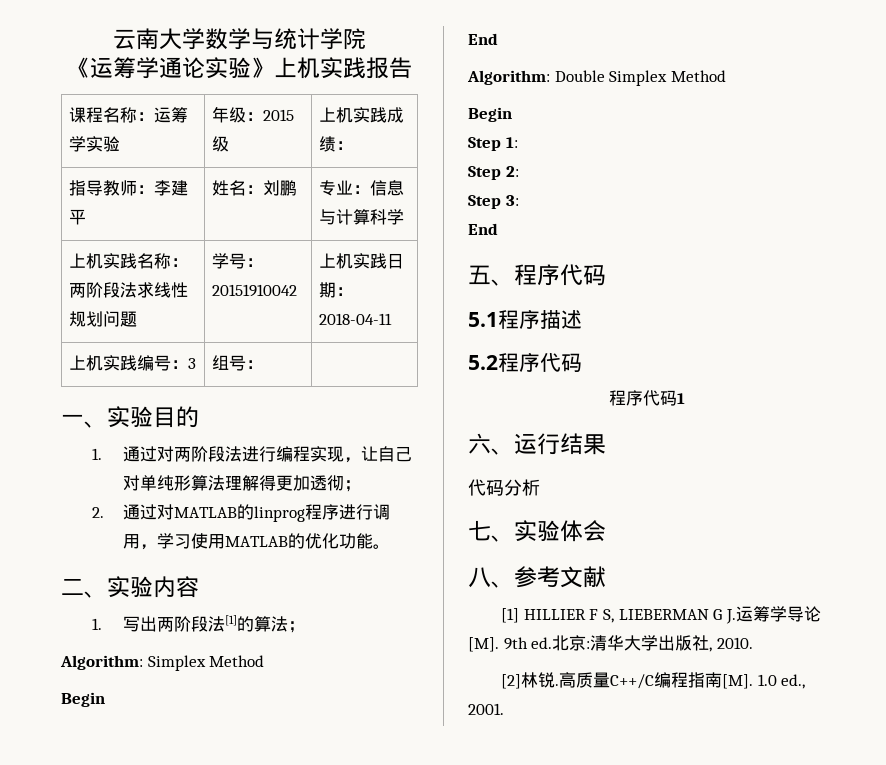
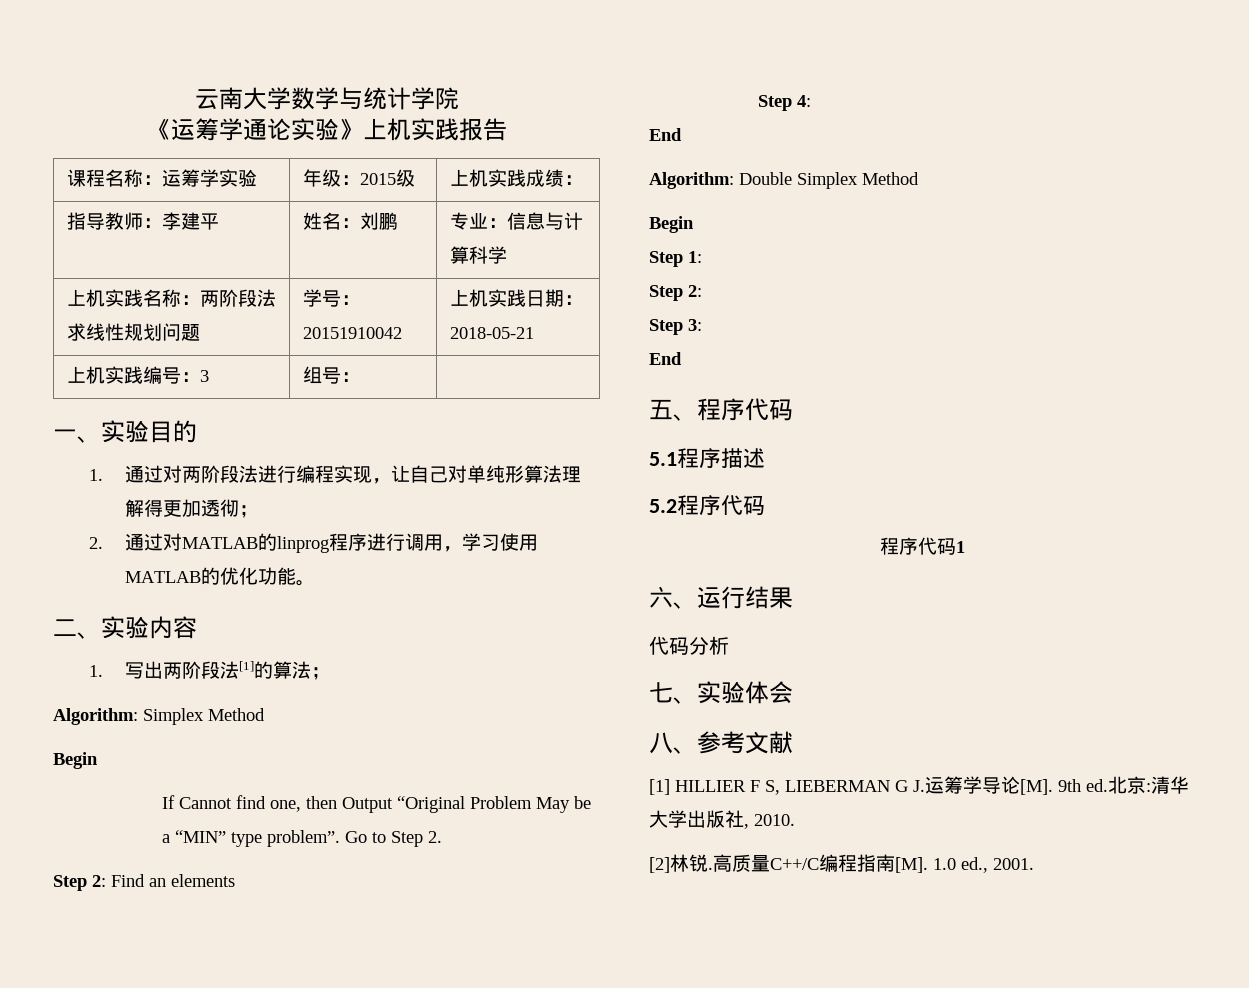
- 上机实践名称：两阶段法求线性规划问题 | 学号：20151910042 | 上机实践日期：2018-04-11
+ 上机实践名称：两阶段法求线性规划问题 | 学号：20151910042 | 上机实践日期：2018-05-21
+ If Cannot find one, then Output “Original Problem May be a “MIN” type problem”. Go to Step 2.
+ Step 2: Find an elements
+ Step 4:

